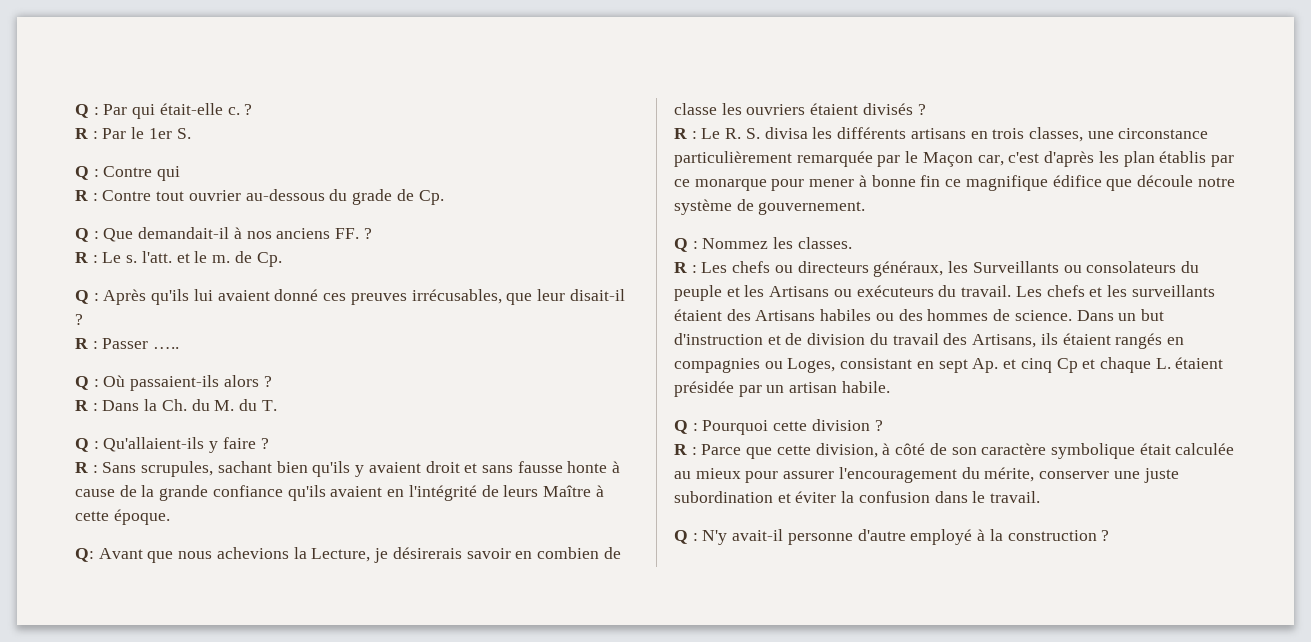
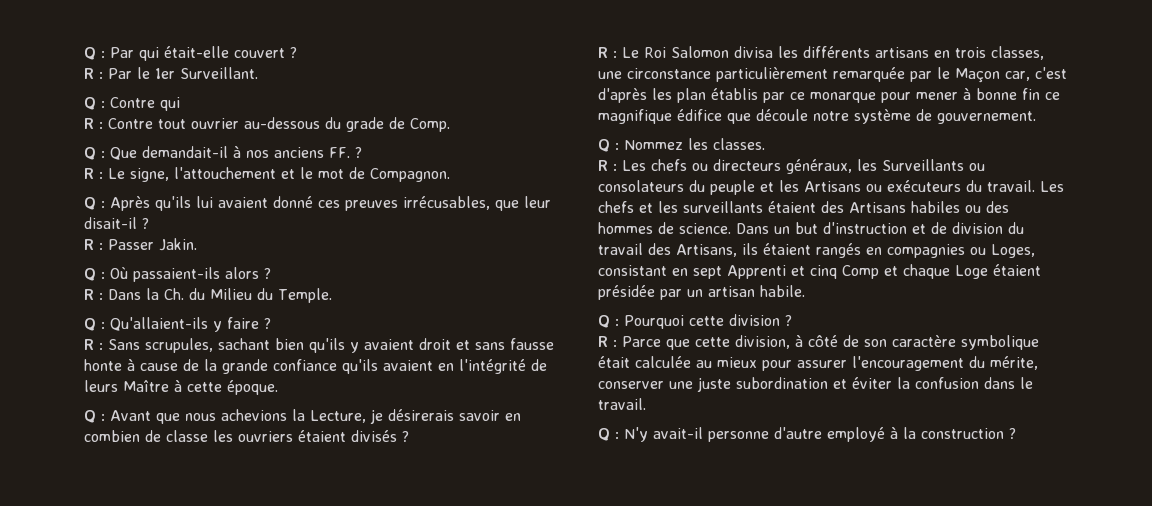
- Q : Par qui était-elle c. ?
+ Q : Par qui était-elle couvert ?
- R : Par le 1er S.
+ R : Par le 1er Surveillant.
- R : Contre tout ouvrier au-dessous du grade de Cp.
+ R : Contre tout ouvrier au-dessous du grade de Comp.
- R : Le s. l'att. et le m. de Cp.
+ R : Le signe, l'attouchement et le mot de Compagnon.
- R : Passer …..
+ R : Passer Jakin.
- R : Dans la Ch. du M. du T.
+ R : Dans la Ch. du Milieu du Temple.
- Q: Avant que nous achevions la Lecture, je désirerais savoir en combien de classe les ouvriers étaient divisés ?
+ Q : Avant que nous achevions la Lecture, je désirerais savoir en combien de classe les ouvriers étaient divisés ?
- R : Le R. S. divisa les différents artisans en trois classes, une circonstance particulièrement remarquée par le Maçon car, c'est d'après les plan établis par ce monarque pour mener à bonne fin ce magnifique édifice que découle notre système de gouvernement.
+ R : Le Roi Salomon divisa les différents artisans en trois classes, une circonstance particulièrement remarquée par le Maçon car, c'est d'après les plan établis par ce monarque pour mener à bonne fin ce magnifique édifice que découle notre système de gouvernement.
- Dans un but d'instruction et de division du travail des Artisans, ils étaient rangés en compagnies ou Loges, consistant en sept Ap. et cinq Cp et chaque L. étaient présidée par un artisan habile.
+ Dans un but d'instruction et de division du travail des Artisans, ils étaient rangés en compagnies ou Loges, consistant en sept Apprenti et cinq Comp et chaque Loge étaient présidée par un artisan habile.

